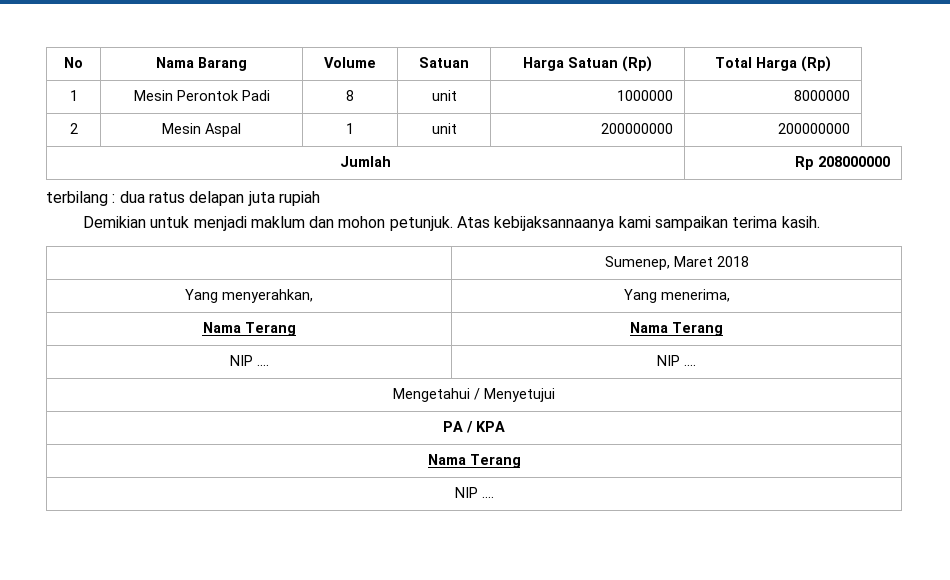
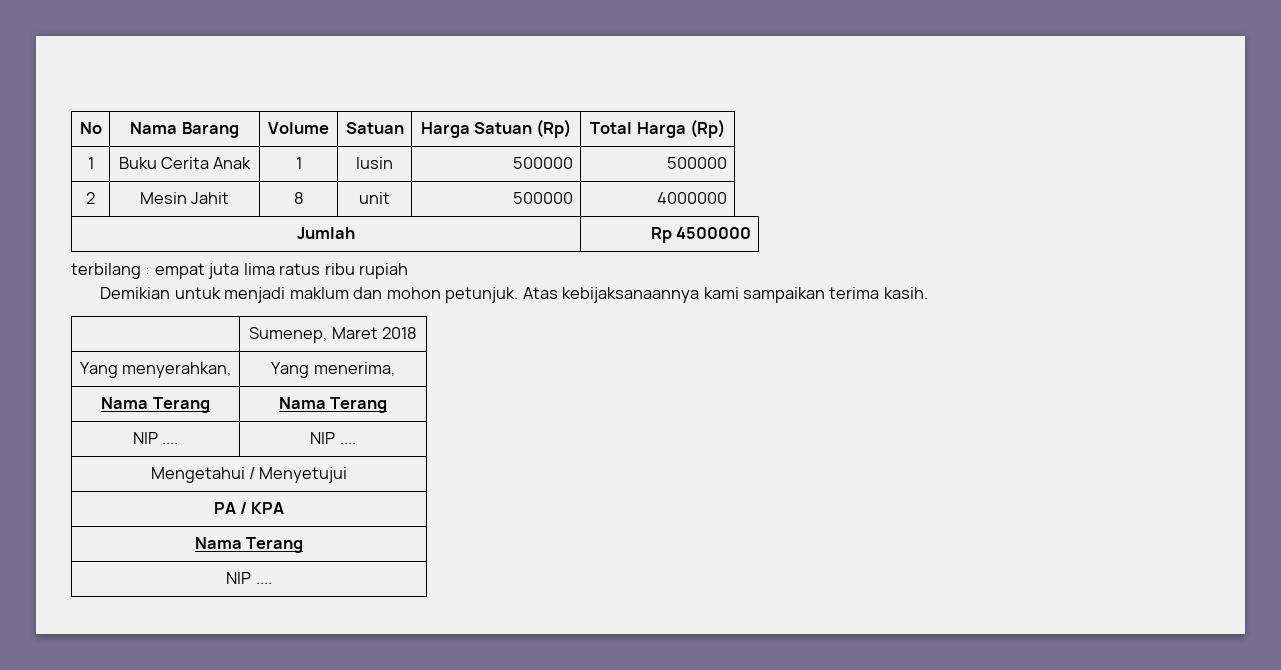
- 1 | Mesin Perontok Padi | 8 | unit | 1000000 | 8000000
- 2 | Mesin Aspal | 1 | unit | 200000000 | 200000000
+ 1 | Buku Cerita Anak | 1 | lusin | 500000 | 500000
+ 2 | Mesin Jahit | 8 | unit | 500000 | 4000000
- Jumlah | Rp 208000000
+ Jumlah | Rp 4500000
- terbilang : dua ratus delapan juta rupiah
+ terbilang : empat juta lima ratus ribu rupiah
- Atas kebijaksannaanya kami sampaikan terima kasih.
+ Atas kebijaksanaannya kami sampaikan terima kasih.

